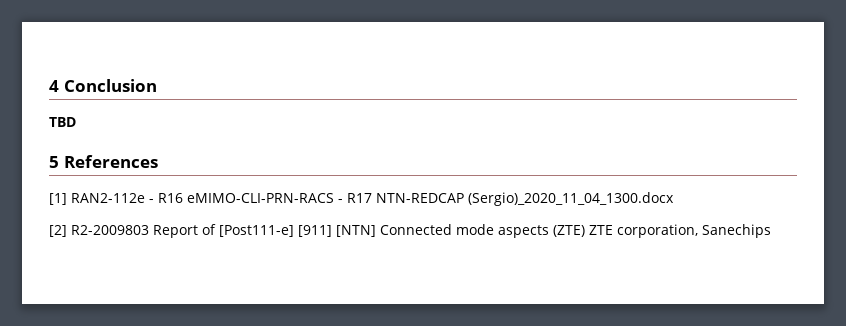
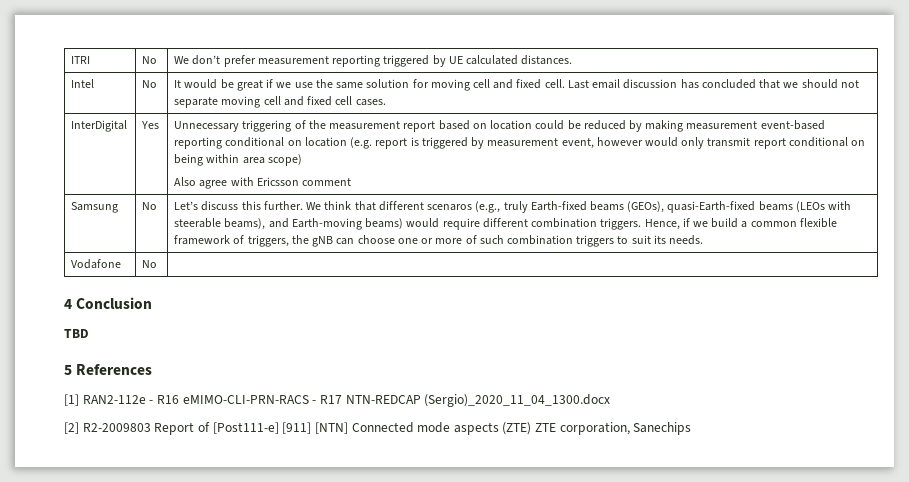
+ ITRI | No | We don’t prefer measurement reporting triggered by UE calculated distances.
+ Intel | No | It would be great if we use the same solution for moving cell and fixed cell. Last email discussion has concluded that we should not separate moving cell and fixed cell cases.
+ InterDigital | Yes | Unnecessary triggering of the measurement report based on location could be reduced by making measurement event-based reporting conditional on location (e.g. report is triggered by measurement event, however would only transmit report conditional on being within area scope)
+ Also agree with Ericsson comment
+ Samsung | No | Let’s discuss this further. We think that different scenaros (e.g., truly Earth-fixed beams (GEOs), quasi-Earth-fixed beams (LEOs with steerable beams), and Earth-moving beams) would require different combination triggers. Hence, if we build a common flexible framework of triggers, the gNB can choose one or more of such combination triggers to suit its needs.
+ Vodafone | No |

